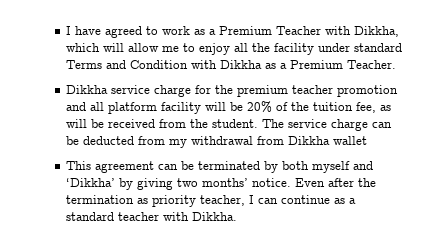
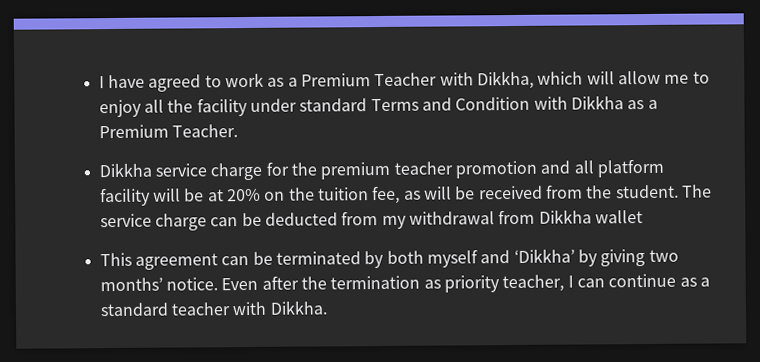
- Dikkha service charge for the premium teacher promotion and all platform facility will be 20% of the tuition fee, as will be received from the student.
+ Dikkha service charge for the premium teacher promotion and all platform facility will be at 20% on the tuition fee, as will be received from the student.

